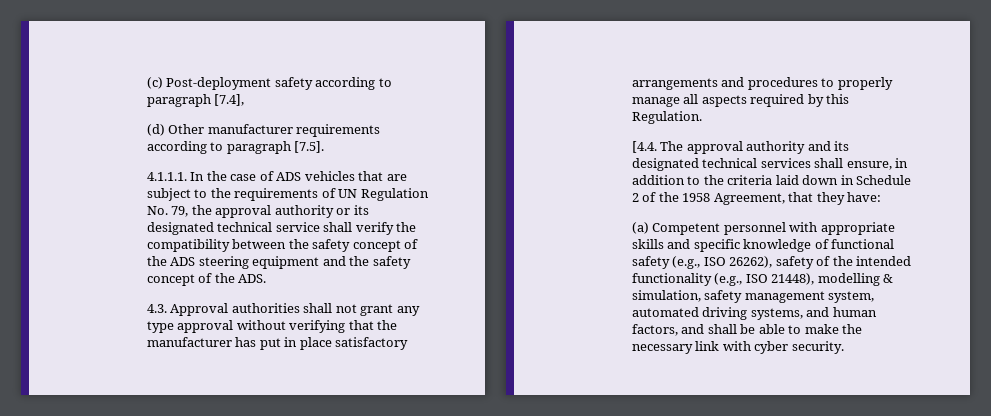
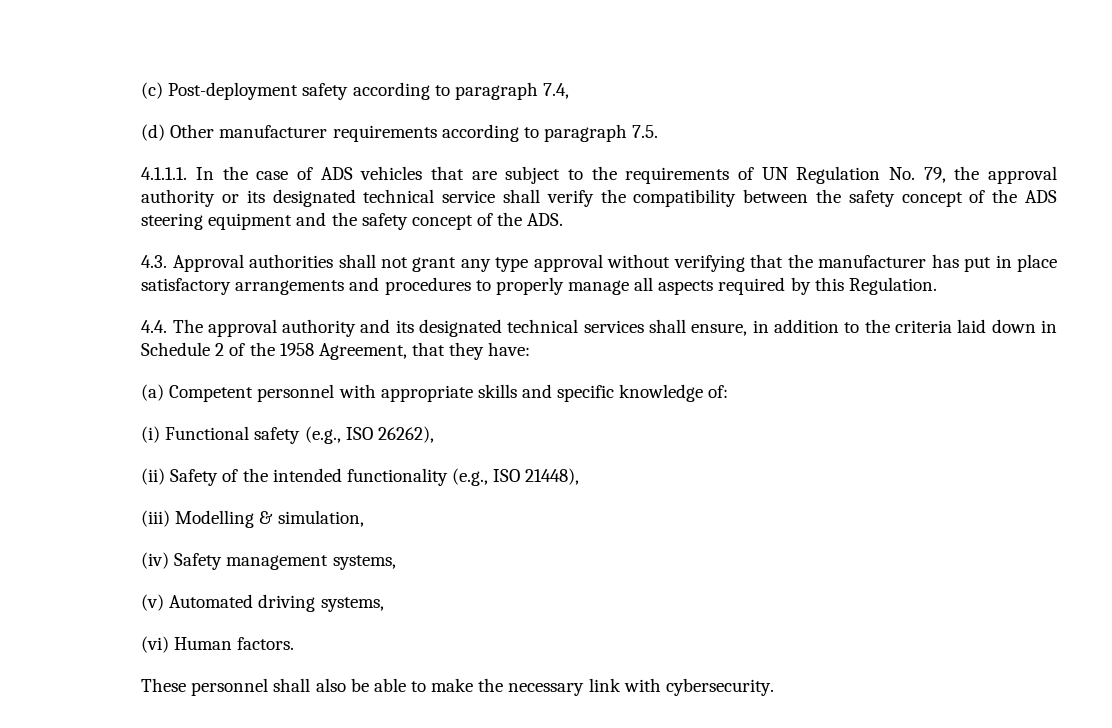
- (c) Post-deployment safety according to paragraph [7.4],
+ (c) Post-deployment safety according to paragraph 7.4,
- (d) Other manufacturer requirements according to paragraph [7.5].
+ (d) Other manufacturer requirements according to paragraph 7.5.
- [4.4. The approval authority and its designated technical services shall ensure, in addition to the criteria laid down in Schedule 2 of the 1958 Agreement, that they have:
+ 4.4. The approval authority and its designated technical services shall ensure, in addition to the criteria laid down in Schedule 2 of the 1958 Agreement, that they have:
- (a) Competent personnel with appropriate skills and specific knowledge of functional safety (e.g., ISO 26262), safety of the intended functionality (e.g., ISO 21448), modelling & simulation, safety management system, automated driving systems, and human factors, and shall be able to make the necessary link with cyber security.
+ (a) Competent personnel with appropriate skills and specific knowledge of:
+ (i) Functional safety (e.g., ISO 26262),
+ (ii) Safety of the intended functionality (e.g., ISO 21448),
+ (iii) Modelling & simulation,
+ (iv) Safety management systems,
+ (v) Automated driving systems,
+ (vi) Human factors.
+ These personnel shall also be able to make the necessary link with cybersecurity.

